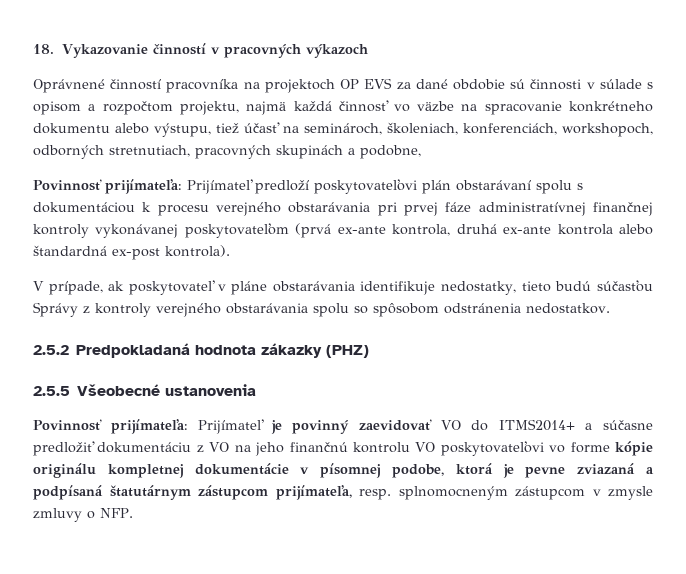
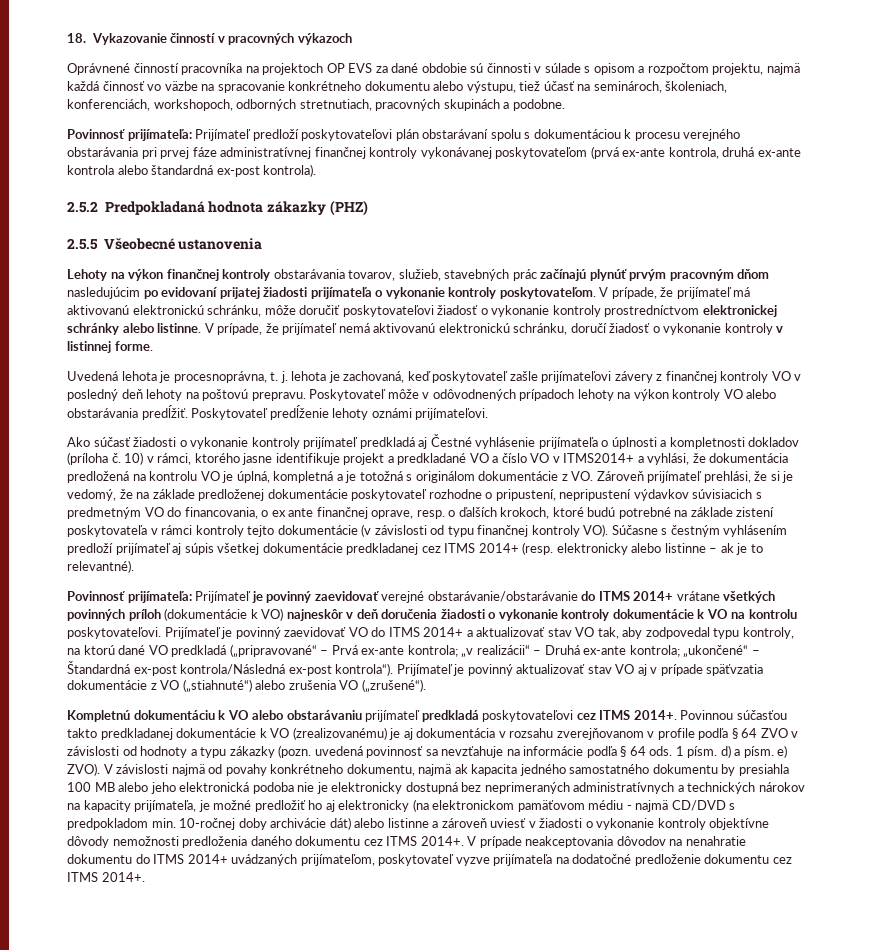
- Oprávnené činností pracovníka na projektoch OP EVS za dané obdobie sú činnosti v súlade s opisom a rozpočtom projektu, najmä každá činnosť vo väzbe na spracovanie konkrétneho dokumentu alebo výstupu, tiež účasť na seminároch, školeniach, konferenciách, workshopoch, odborných stretnutiach, pracovných skupinách a podobne,
+ Oprávnené činností pracovníka na projektoch OP EVS za dané obdobie sú činnosti v súlade s opisom a rozpočtom projektu, najmä každá činnosť vo väzbe na spracovanie konkrétneho dokumentu alebo výstupu, tiež účasť na seminároch, školeniach, konferenciách, workshopoch, odborných stretnutiach, pracovných skupinách a podobne.
- V prípade, ak poskytovateľ v pláne obstarávania identifikuje nedostatky, tieto budú súčasťou Správy z kontroly verejného obstarávania spolu so spôsobom odstránenia nedostatkov.
+ Lehoty na výkon finančnej kontroly obstarávania tovarov, služieb, stavebných prác začínajú plynúť prvým pracovným dňom nasledujúcim po evidovaní prijatej žiadosti prijímateľa o vykonanie kontroly poskytovateľom. V prípade, že prijímateľ má aktivovanú elektronickú schránku, môže doručiť poskytovateľovi žiadosť o vykonanie kontroly prostredníctvom elektronickej schránky alebo listinne. V prípade, že prijímateľ nemá aktivovanú elektronickú schránku, doručí žiadosť o vykonanie kontroly v listinnej forme.
+ Uvedená lehota je procesnoprávna, t. j. lehota je zachovaná, keď poskytovateľ zašle prijímateľovi závery z finančnej kontroly VO v posledný deň lehoty na poštovú prepravu. Poskytovateľ môže v odôvodnených prípadoch lehoty na výkon kontroly VO alebo obstarávania predĺžiť. Poskytovateľ predĺženie lehoty oznámi prijímateľovi.
+ Ako súčasť žiadosti o vykonanie kontroly prijímateľ predkladá aj Čestné vyhlásenie prijímateľa o úplnosti a kompletnosti dokladov (príloha č. 10) v rámci, ktorého jasne identifikuje projekt a predkladané VO a číslo VO v ITMS2014+ a vyhlási, že dokumentácia predložená na kontrolu VO je úplná, kompletná a je totožná s originálom dokumentácie z VO. Zároveň prijímateľ prehlási, že si je vedomý, že na základe predloženej dokumentácie poskytovateľ rozhodne o pripustení, nepripustení výdavkov súvisiacich s predmetným VO do financovania, o ex ante finančnej oprave, resp. o ďalších krokoch, ktoré budú potrebné na základe zistení poskytovateľa v rámci kontroly tejto dokumentácie (v závislosti od typu finančnej kontroly VO). Súčasne s čestným vyhlásením predloží prijímateľ aj súpis všetkej dokumentácie predkladanej cez ITMS 2014+ (resp. elektronicky alebo listinne – ak je to relevantné).
- Povinnosť prijímateľa: Prijímateľ je povinný zaevidovať VO do ITMS2014+ a súčasne predložiť dokumentáciu z VO na jeho finančnú kontrolu VO poskytovateľovi vo forme kópie originálu kompletnej dokumentácie v písomnej podobe, ktorá je pevne zviazaná a podpísaná štatutárnym zástupcom prijímateľa, resp. splnomocneným zástupcom v zmysle zmluvy o NFP.
+ Povinnosť prijímateľa: Prijímateľ je povinný zaevidovať verejné obstarávanie/obstarávanie do ITMS 2014+ vrátane všetkých povinných príloh (dokumentácie k VO) najneskôr v deň doručenia žiadosti o vykonanie kontroly dokumentácie k VO na kontrolu poskytovateľovi. Prijímateľ je povinný zaevidovať VO do ITMS 2014+ a aktualizovať stav VO tak, aby zodpovedal typu kontroly, na ktorú dané VO predkladá („pripravované“ – Prvá ex-ante kontrola; „v realizácii“ – Druhá ex-ante kontrola; „ukončené“ – Štandardná ex-post kontrola/Následná ex-post kontrola“). Prijímateľ je povinný aktualizovať stav VO aj v prípade späťvzatia dokumentácie z VO („stiahnuté“) alebo zrušenia VO („zrušené“).
+ Kompletnú dokumentáciu k VO alebo obstarávaniu prijímateľ predkladá poskytovateľovi cez ITMS 2014+. Povinnou súčasťou takto predkladanej dokumentácie k VO (zrealizovanému) je aj dokumentácia v rozsahu zverejňovanom v profile podľa § 64 ZVO v závislosti od hodnoty a typu zákazky (pozn. uvedená povinnosť sa nevzťahuje na informácie podľa § 64 ods. 1 písm. d) a písm. e) ZVO). V závislosti najmä od povahy konkrétneho dokumentu, najmä ak kapacita jedného samostatného dokumentu by presiahla 100 MB alebo jeho elektronická podoba nie je elektronicky dostupná bez neprimeraných administratívnych a technických nárokov na kapacity prijímateľa, je možné predložiť ho aj elektronicky (na elektronickom pamäťovom médiu - najmä CD/DVD s predpokladom min. 10-ročnej doby archivácie dát) alebo listinne a zároveň uviesť v žiadosti o vykonanie kontroly objektívne dôvody nemožnosti predloženia daného dokumentu cez ITMS 2014+. V prípade neakceptovania dôvodov na nenahratie dokumentu do ITMS 2014+ uvádzaných prijímateľom, poskytovateľ vyzve prijímateľa na dodatočné predloženie dokumentu cez ITMS 2014+.

